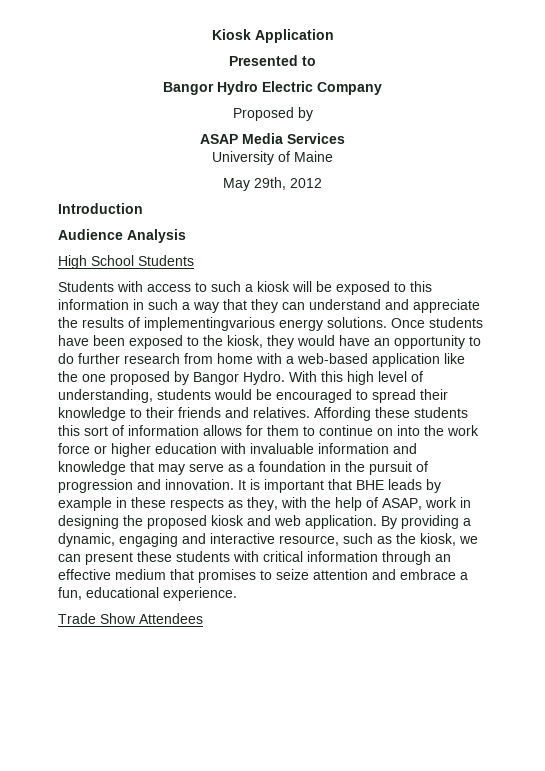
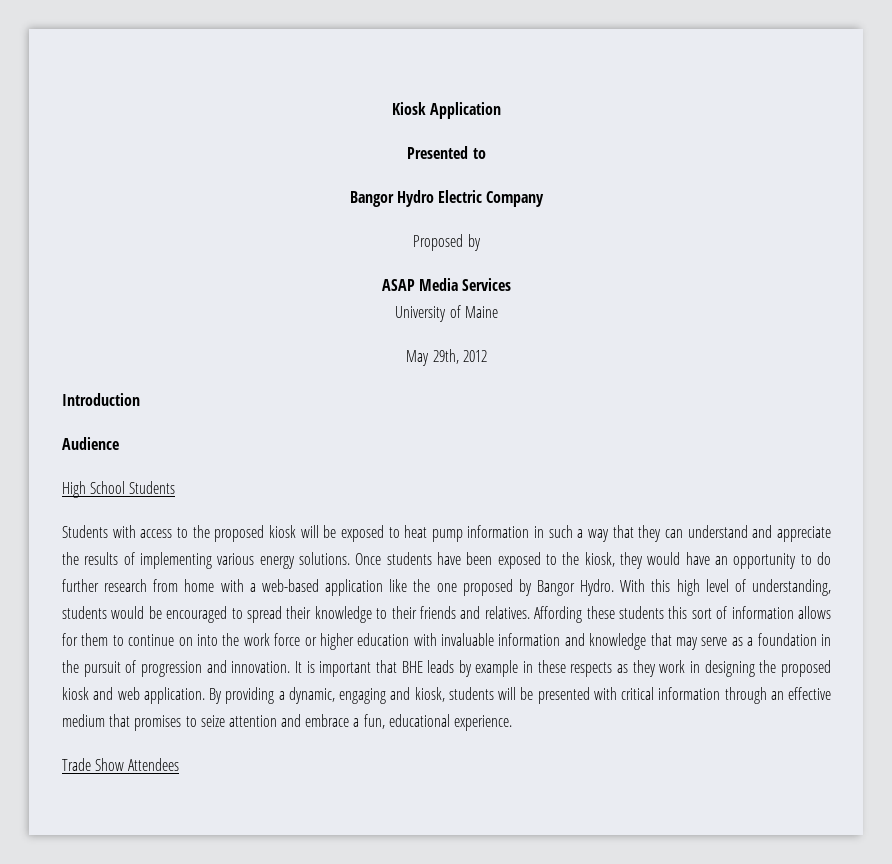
- Audience Analysis
+ Audience
- Students with access to such a kiosk will be exposed to this information in such a way that they can understand and appreciate the results of implementingvarious energy solutions.
+ Students with access to the proposed kiosk will be exposed to heat pump information in such a way that they can understand and appreciate the results of implementing various energy solutions.
- It is important that BHE leads by example in these respects as they, with the help of ASAP, work in designing the proposed kiosk and web application.
+ It is important that BHE leads by example in these respects as they work in designing the proposed kiosk and web application.
- By providing a dynamic, engaging and interactive resource, such as the kiosk, we can present these students with critical information through an effective medium that promises to seize attention and embrace a fun, educational experience.
+ By providing a dynamic, engaging and kiosk, students will be presented with critical information through an effective medium that promises to seize attention and embrace a fun, educational experience.

